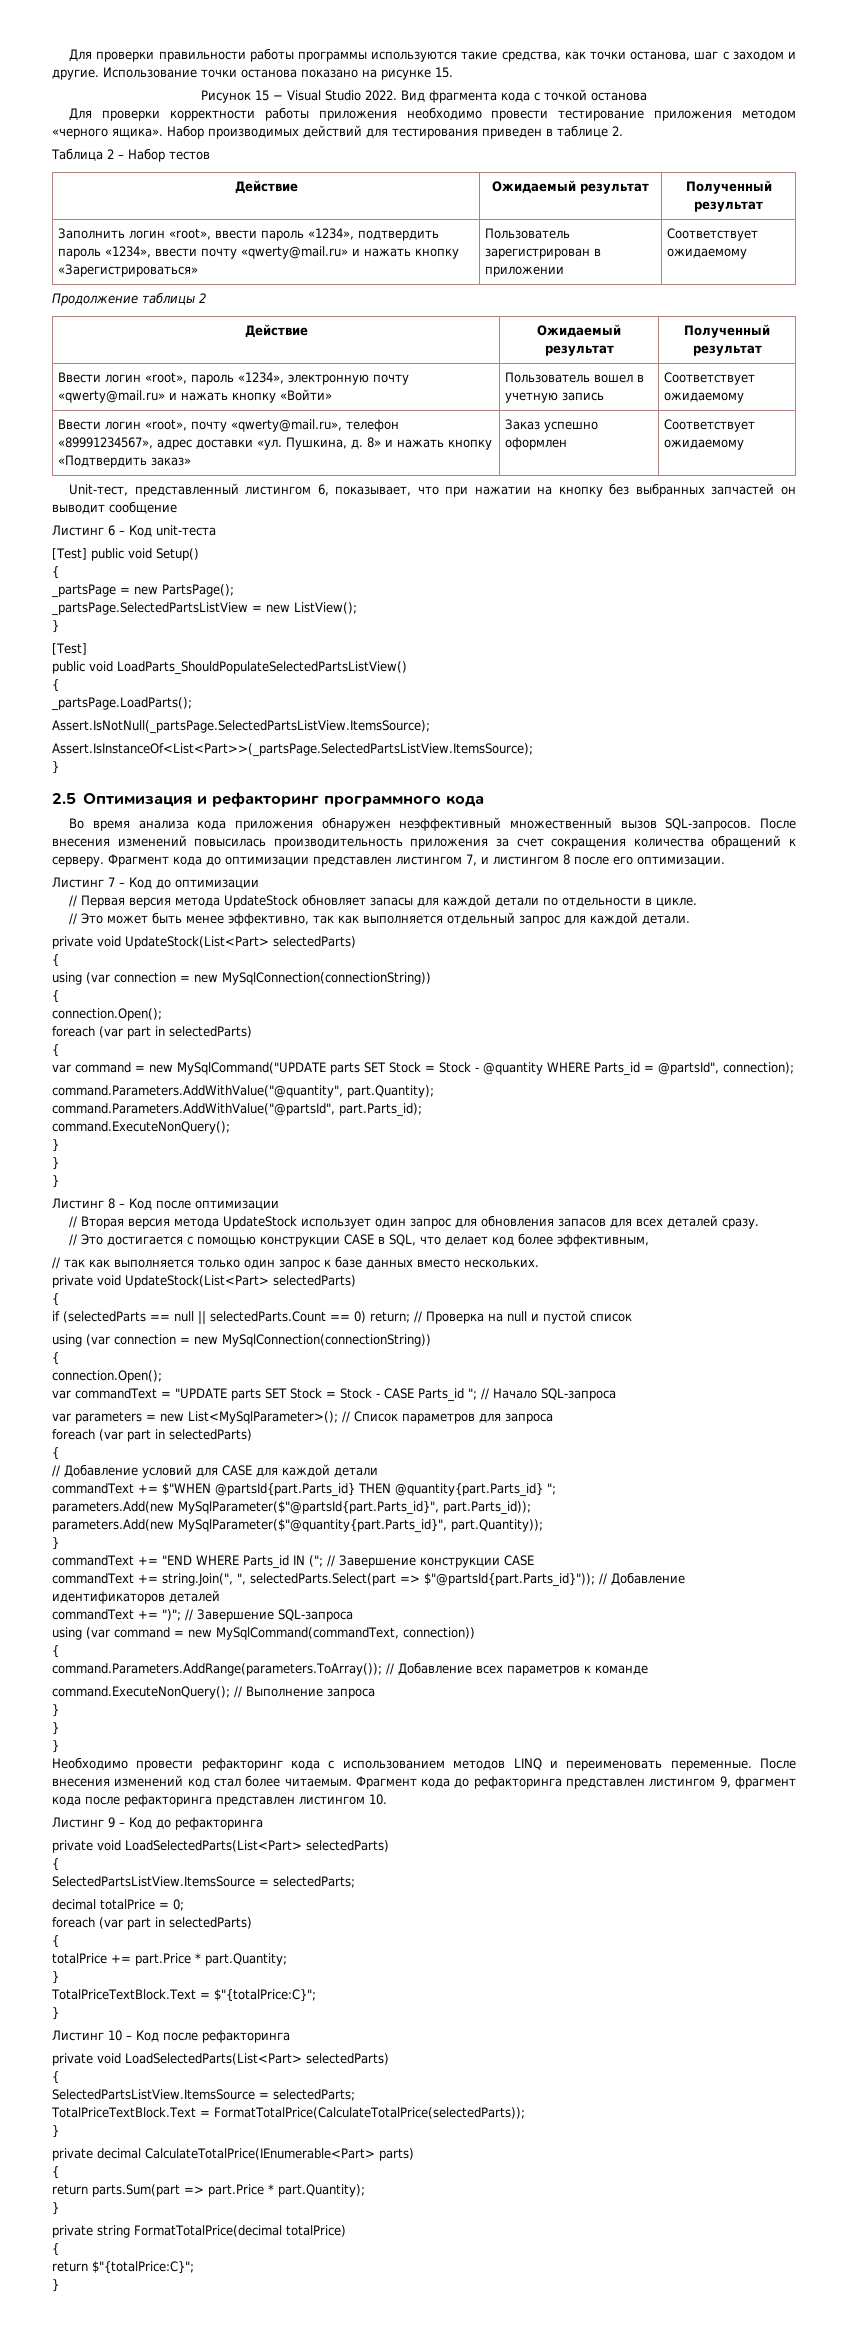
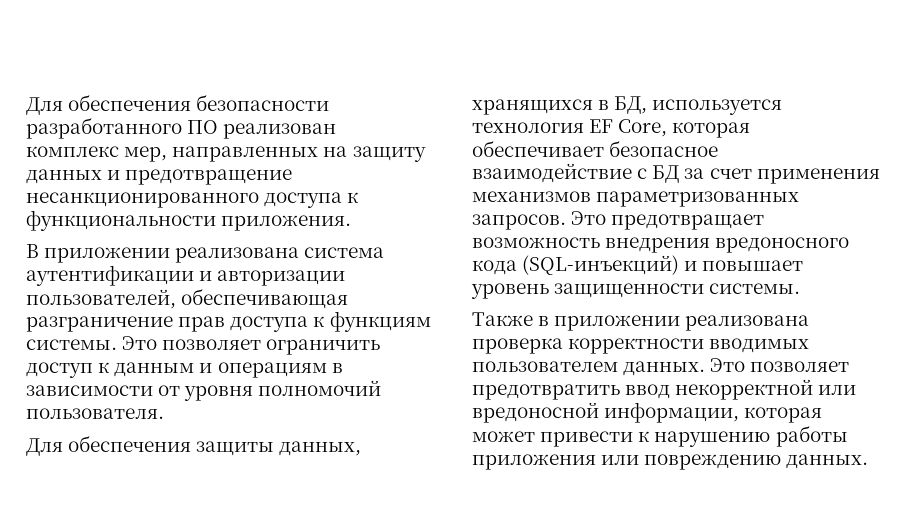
- Для проверки правильности работы программы используются такие средства, как точки останова, шаг с заходом и другие. Использование точки останова показано на рисунке 15.
- Рисунок 15 − Visual Studio 2022. Вид фрагмента кода с точкой останова
- Для проверки корректности работы приложения необходимо провести тестирование приложения методом «черного ящика». Набор производимых действий для тестирования приведен в таблице 2.
- Таблица 2 – Набор тестов
- Действие | Ожидаемый результат | Полученный результат
- Заполнить логин «root», ввести пароль «1234», подтвердить пароль «1234», ввести почту «qwerty@mail.ru» и нажать кнопку «Зарегистрироваться» | Пользователь зарегистрирован в приложении | Соответствует ожидаемому
- Продолжение таблицы 2
- Действие | Ожидаемый результат | Полученный результат
- Ввести логин «root», пароль «1234», электронную почту «qwerty@mail.ru» и нажать кнопку «Войти» | Пользователь вошел в учетную запись | Соответствует ожидаемому
- Ввести логин «root», почту «qwerty@mail.ru», телефон «89991234567», адрес доставки «ул. Пушкина, д. 8» и нажать кнопку «Подтвердить заказ» | Заказ успешно оформлен | Соответствует ожидаемому
- Unit-тест, представленный листингом 6, показывает, что при нажатии на кнопку без выбранных запчастей он выводит сообщение
- Листинг 6 – Код unit-теста
- [Test] public void Setup()
- {
- _partsPage = new PartsPage();
- _partsPage.SelectedPartsListView = new ListView();
- }
- [Test]
- public void LoadParts_ShouldPopulateSelectedPartsListView()
- {
- _partsPage.LoadParts();
- Assert.IsNotNull(_partsPage.SelectedPartsListView.ItemsSource);
- Assert.IsInstanceOf<List<Part>>(_partsPage.SelectedPartsListView.ItemsSource);
- }
- 2.5 Оптимизация и рефакторинг программного кода
- Во время анализа кода приложения обнаружен неэффективный множественный вызов SQL-запросов. После внесения изменений повысилась производительность приложения за счет сокращения количества обращений к серверу. Фрагмент кода до оптимизации представлен листингом 7, и листингом 8 после его оптимизации.
- Листинг 7 – Код до оптимизации
- // Первая версия метода UpdateStock обновляет запасы для каждой детали по отдельности в цикле.
- // Это может быть менее эффективно, так как выполняется отдельный запрос для каждой детали.
- private void UpdateStock(List<Part> selectedParts)
- {
- using (var connection = new MySqlConnection(connectionString))
- {
- connection.Open();
- foreach (var part in selectedParts)
- {
- var command = new MySqlCommand("UPDATE parts SET Stock = Stock - @quantity WHERE Parts_id = @partsId", connection);
- command.Parameters.AddWithValue("@quantity", part.Quantity);
- command.Parameters.AddWithValue("@partsId", part.Parts_id);
- command.ExecuteNonQuery();
- }
- }
- }
- Листинг 8 – Код после оптимизации
- // Вторая версия метода UpdateStock использует один запрос для обновления запасов для всех деталей сразу.
- // Это достигается с помощью конструкции CASE в SQL, что делает код более эффективным,
- // так как выполняется только один запрос к базе данных вместо нескольких.
- private void UpdateStock(List<Part> selectedParts)
- {
- if (selectedParts == null || selectedParts.Count == 0) return; // Проверка на null и пустой список
- using (var connection = new MySqlConnection(connectionString))
- {
- connection.Open();
- var commandText = "UPDATE parts SET Stock = Stock - CASE Parts_id "; // Начало SQL-запроса
- var parameters = new List<MySqlParameter>(); // Список параметров для запроса
- foreach (var part in selectedParts)
- {
- // Добавление условий для CASE для каждой детали
- commandText += $"WHEN @partsId{part.Parts_id} THEN @quantity{part.Parts_id} ";
- parameters.Add(new MySqlParameter($"@partsId{part.Parts_id}", part.Parts_id));
- parameters.Add(new MySqlParameter($"@quantity{part.Parts_id}", part.Quantity));
- }
- commandText += "END WHERE Parts_id IN ("; // Завершение конструкции CASE
- commandText += string.Join(", ", selectedParts.Select(part => $"@partsId{part.Parts_id}")); // Добавление идентификаторов деталей
- commandText += ")"; // Завершение SQL-запроса
- using (var command = new MySqlCommand(commandText, connection))
- {
- command.Parameters.AddRange(parameters.ToArray()); // Добавление всех параметров к команде
- command.ExecuteNonQuery(); // Выполнение запроса
- }
- }
- }
- Необходимо провести рефакторинг кода с использованием методов LINQ и переименовать переменные. После внесения изменений код стал более читаемым. Фрагмент кода до рефакторинга представлен листингом 9, фрагмент кода после рефакторинга представлен листингом 10.
- Листинг 9 – Код до рефакторинга
- private void LoadSelectedParts(List<Part> selectedParts)
- {
- SelectedPartsListView.ItemsSource = selectedParts;
- decimal totalPrice = 0;
- foreach (var part in selectedParts)
- {
- totalPrice += part.Price * part.Quantity;
- }
- TotalPriceTextBlock.Text = $"{totalPrice:C}";
- }
- Листинг 10 – Код после рефакторинга
- private void LoadSelectedParts(List<Part> selectedParts)
- {
- SelectedPartsListView.ItemsSource = selectedParts;
- TotalPriceTextBlock.Text = FormatTotalPrice(CalculateTotalPrice(selectedParts));
- }
- private decimal CalculateTotalPrice(IEnumerable<Part> parts)
- {
- return parts.Sum(part => part.Price * part.Quantity);
- }
- private string FormatTotalPrice(decimal totalPrice)
- {
- return $"{totalPrice:C}";
- }
+ Для обеспечения безопасности разработанного ПО реализован комплекс мер, направленных на защиту данных и предотвращение несанкционированного доступа к функциональности приложения.
+ В приложении реализована система аутентификации и авторизации пользователей, обеспечивающая разграничение прав доступа к функциям системы. Это позволяет ограничить доступ к данным и операциям в зависимости от уровня полномочий пользователя.
+ Для обеспечения защиты данных, хранящихся в БД, используется технология EF Core, которая обеспечивает безопасное взаимодействие с БД за счет применения механизмов параметризованных запросов. Это предотвращает возможность внедрения вредоносного кода (SQL-инъекций) и повышает уровень защищенности системы.
+ Также в приложении реализована проверка корректности вводимых пользователем данных. Это позволяет предотвратить ввод некорректной или вредоносной информации, которая может привести к нарушению работы приложения или повреждению данных.

